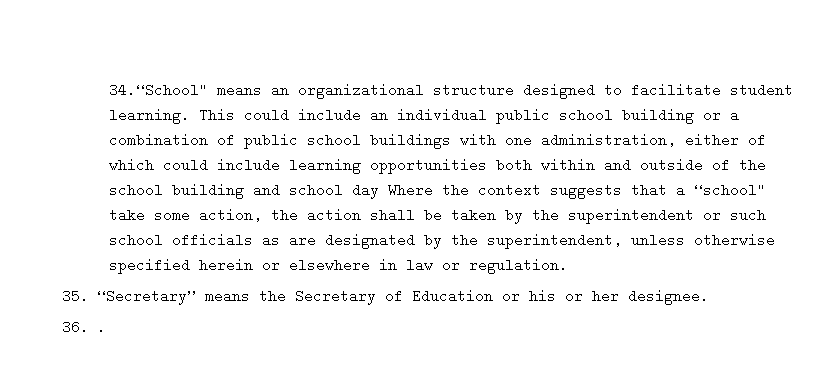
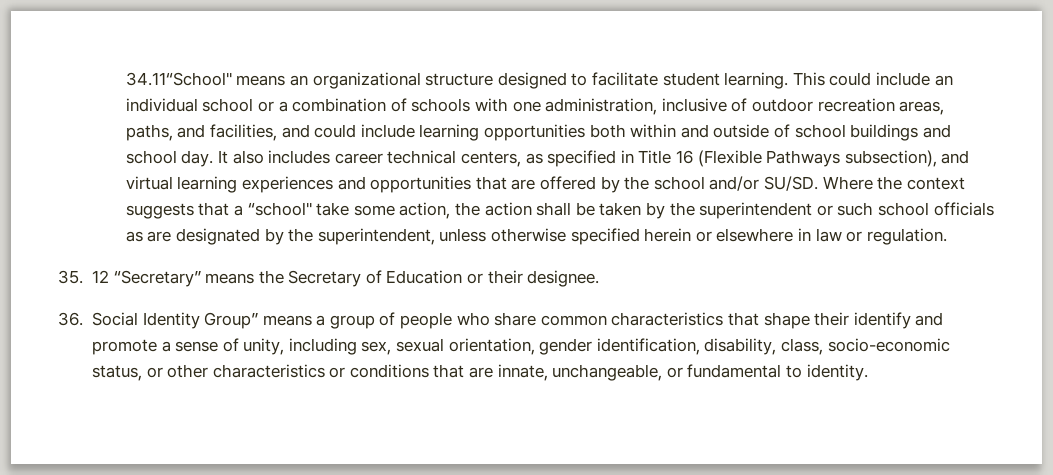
- 34.“School" means an organizational structure designed to facilitate student learning.
+ 34.11“School" means an organizational structure designed to facilitate student learning.
- This could include an individual public school building or a combination of public school buildings with one administration, either of which could include learning opportunities both within and outside of the school building and school day Where the context suggests that a “school" take some action, the action shall be taken by the superintendent or such school officials as are designated by the superintendent, unless otherwise specified herein or elsewhere in law or regulation.
+ This could include an individual school or a combination of schools with one administration, inclusive of outdoor recreation areas, paths, and facilities, and could include learning opportunities both within and outside of school buildings and school day. It also includes career technical centers, as specified in Title 16 (Flexible Pathways subsection), and virtual learning experiences and opportunities that are offered by the school and/or SU/SD. Where the context suggests that a “school" take some action, the action shall be taken by the superintendent or such school officials as are designated by the superintendent, unless otherwise specified herein or elsewhere in law or regulation.
- 35. “Secretary” means the Secretary of Education or his or her designee.
+ 35. 12 “Secretary” means the Secretary of Education or their designee.
- 36. .
+ 36. Social Identity Group” means a group of people who share common characteristics that shape their identify and promote a sense of unity, including sex, sexual orientation, gender identification, disability, class, socio-economic status, or other characteristics or conditions that are innate, unchangeable, or fundamental to identity.

